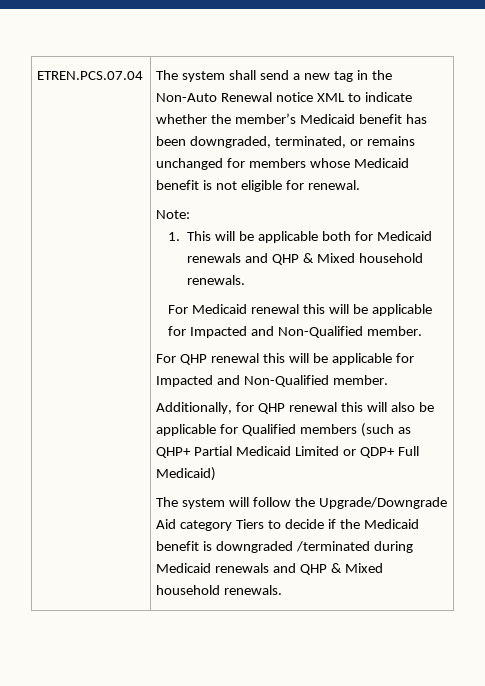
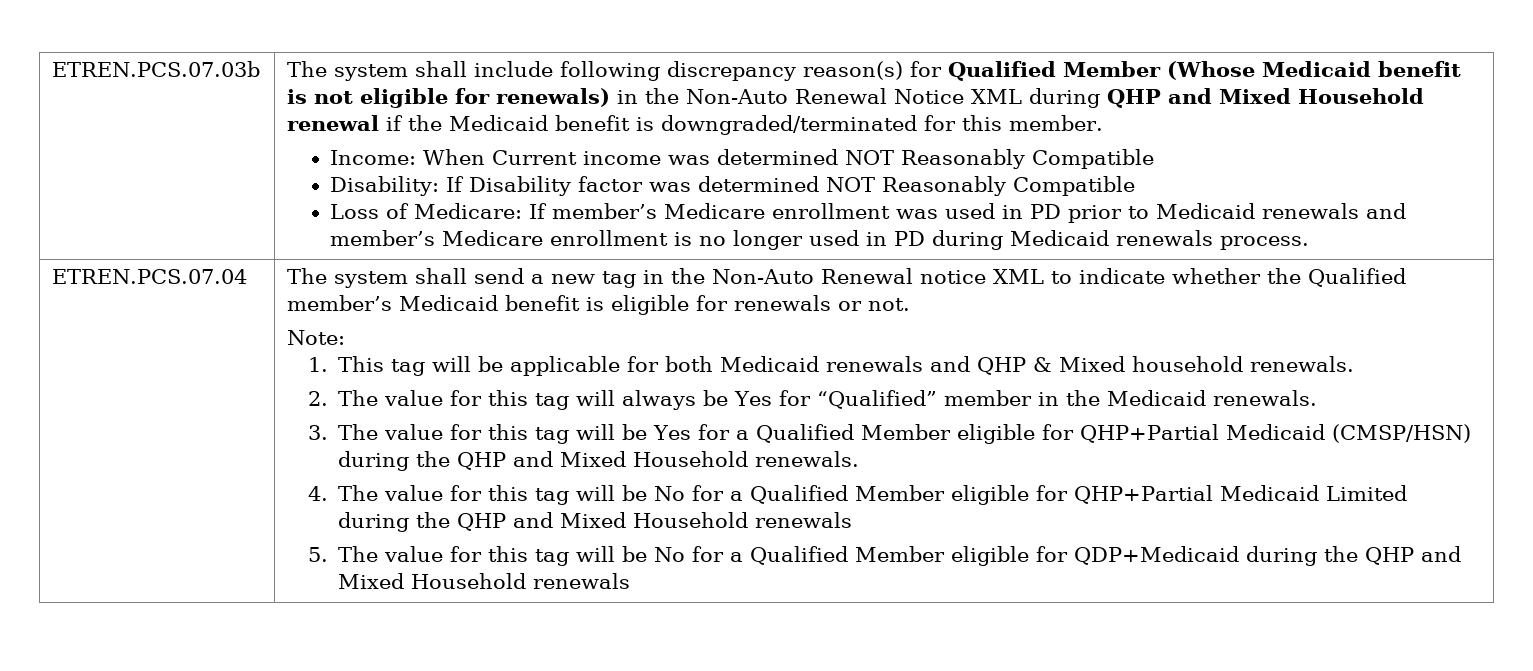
+ ETREN.PCS.07.03b | The system shall include following discrepancy reason(s) for Qualified Member (Whose Medicaid benefit is not eligible for renewals) in the Non-Auto Renewal Notice XML during QHP and Mixed Household renewal if the Medicaid benefit is downgraded/terminated for this member.
+ Income: When Current income was determined NOT Reasonably Compatible
+ Disability: If Disability factor was determined NOT Reasonably Compatible
+ Loss of Medicare: If member’s Medicare enrollment was used in PD prior to Medicaid renewals and member’s Medicare enrollment is no longer used in PD during Medicaid renewals process.
- The system shall send a new tag in the Non-Auto Renewal notice XML to indicate whether the member’s Medicaid benefit has been downgraded, terminated, or remains unchanged for members whose Medicaid benefit is not eligible for renewal.
+ The system shall send a new tag in the Non-Auto Renewal notice XML to indicate whether the Qualified member’s Medicaid benefit is eligible for renewals or not.
- 1. This will be applicable both for Medicaid renewals and QHP & Mixed household renewals.
+ 1. This tag will be applicable for both Medicaid renewals and QHP & Mixed household renewals.
- For Medicaid renewal this will be applicable for Impacted and Non-Qualified member.
- For QHP renewal this will be applicable for Impacted and Non-Qualified member.
- Additionally, for QHP renewal this will also be applicable for Qualified members (such as QHP+ Partial Medicaid Limited or QDP+ Full Medicaid)
- The system will follow the Upgrade/Downgrade Aid category Tiers to decide if the Medicaid benefit is downgraded /terminated during Medicaid renewals and QHP & Mixed household renewals.
+ 2. The value for this tag will always be Yes for “Qualified” member in the Medicaid renewals.
+ 3. The value for this tag will be Yes for a Qualified Member eligible for QHP+Partial Medicaid (CMSP/HSN) during the QHP and Mixed Household renewals.
+ 4. The value for this tag will be No for a Qualified Member eligible for QHP+Partial Medicaid Limited during the QHP and Mixed Household renewals
+ 5. The value for this tag will be No for a Qualified Member eligible for QDP+Medicaid during the QHP and Mixed Household renewals

